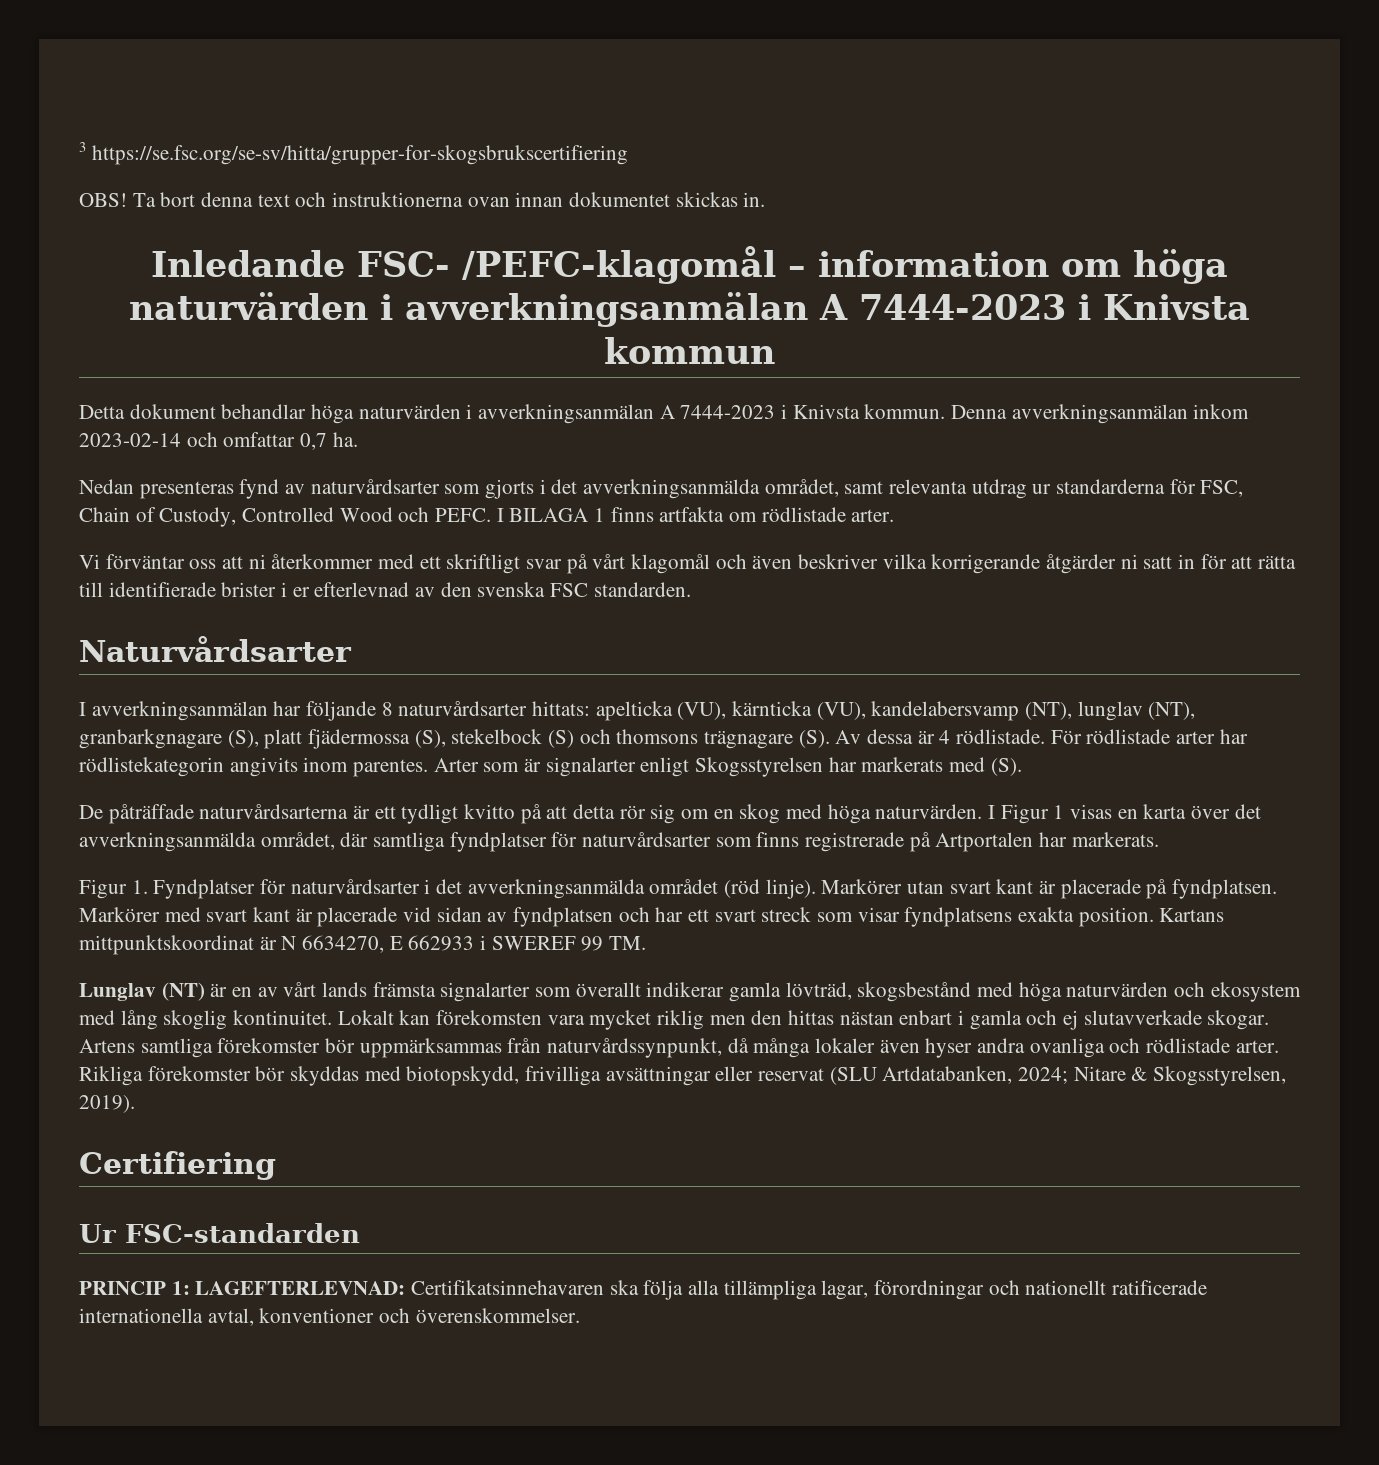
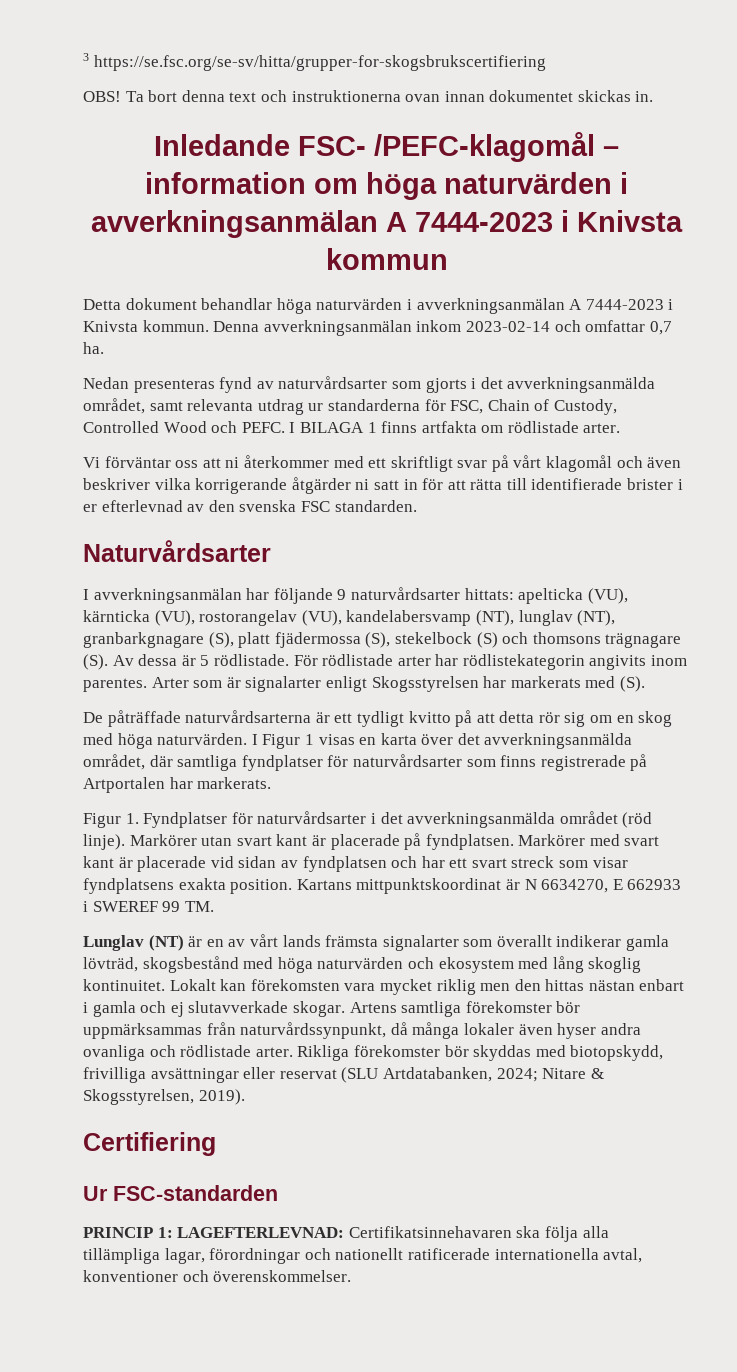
- I avverkningsanmälan har följande 8 naturvårdsarter hittats: apelticka (VU), kärnticka (VU), kandelabersvamp (NT), lunglav (NT), granbarkgnagare (S), platt fjädermossa (S), stekelbock (S) och thomsons trägnagare (S). Av dessa är 4 rödlistade.
+ I avverkningsanmälan har följande 9 naturvårdsarter hittats: apelticka (VU), kärnticka (VU), rostorangelav (VU), kandelabersvamp (NT), lunglav (NT), granbarkgnagare (S), platt fjädermossa (S), stekelbock (S) och thomsons trägnagare (S). Av dessa är 5 rödlistade.

